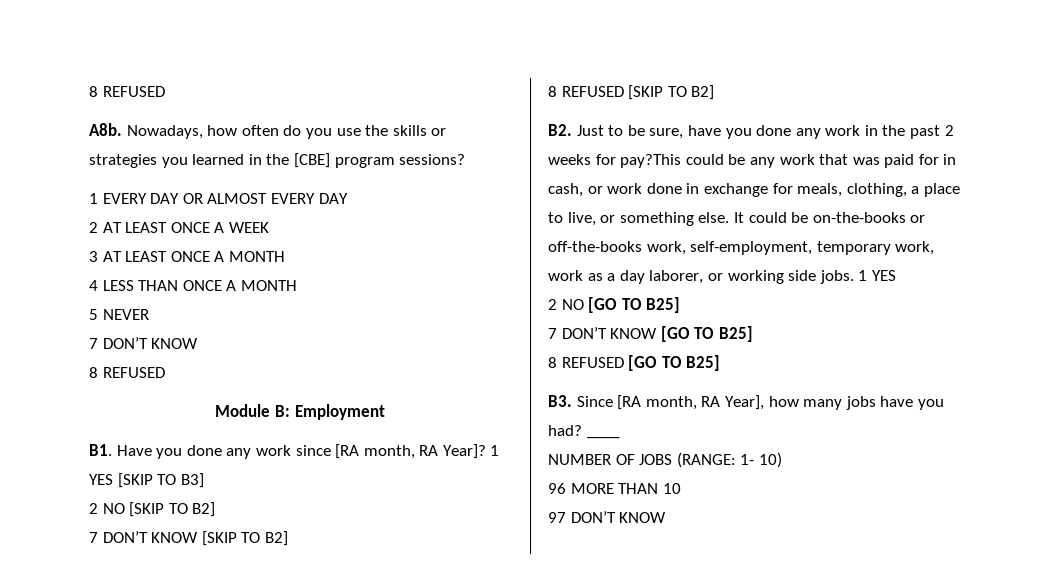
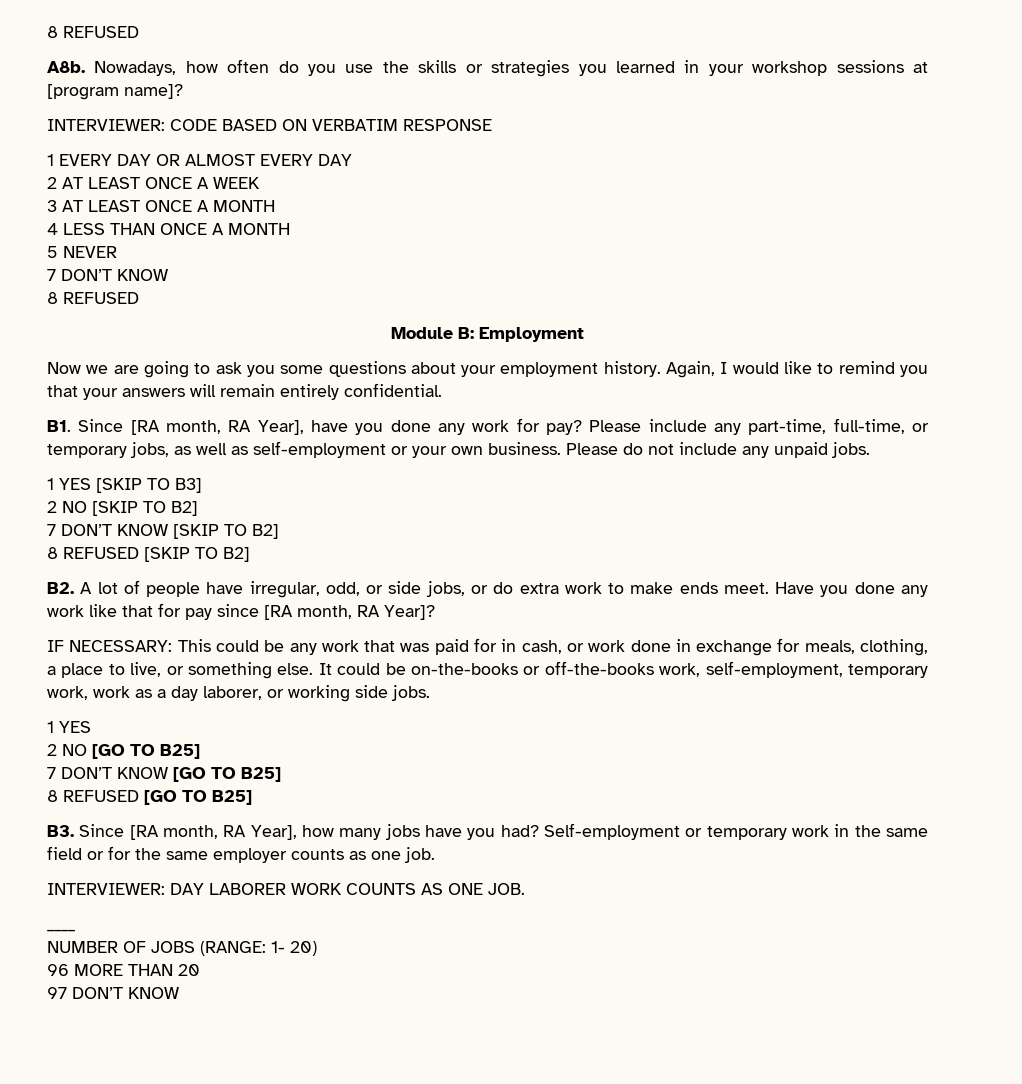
- A8b. Nowadays, how often do you use the skills or strategies you learned in the [CBE] program sessions?
+ A8b. Nowadays, how often do you use the skills or strategies you learned in your workshop sessions at [program name]?
+ INTERVIEWER: CODE BASED ON VERBATIM RESPONSE
- B1. Have you done any work since [RA month, RA Year]? 1 YES [SKIP TO B3]
+ Now we are going to ask you some questions about your employment history. Again, I would like to remind you that your answers will remain entirely confidential.
+ B1. Since [RA month, RA Year], have you done any work for pay? Please include any part-time, full-time, or temporary jobs, as well as self-employment or your own business. Please do not include any unpaid jobs.
+ 1 YES [SKIP TO B3]
- B2. Just to be sure, have you done any work in the past 2 weeks for pay?This could be any work that was paid for in cash, or work done in exchange for meals, clothing, a place to live, or something else.
+ B2. A lot of people have irregular, odd, or side jobs, or do extra work to make ends meet. Have you done any work like that for pay since [RA month, RA Year]?
+ IF NECESSARY: This could be any work that was paid for in cash, or work done in exchange for meals, clothing, a place to live, or something else.
- It could be on-the-books or off-the-books work, self-employment, temporary work, work as a day laborer, or working side jobs. 1 YES
+ It could be on-the-books or off-the-books work, self-employment, temporary work, work as a day laborer, or working side jobs.
+ 1 YES
- B3. Since [RA month, RA Year], how many jobs have you had? ____
+ B3. Since [RA month, RA Year], how many jobs have you had? Self-employment or temporary work in the same field or for the same employer counts as one job.
+ INTERVIEWER: DAY LABORER WORK COUNTS AS ONE JOB.
+ ____
- NUMBER OF JOBS (RANGE: 1- 10)
+ NUMBER OF JOBS (RANGE: 1- 20)
- 96 MORE THAN 10
+ 96 MORE THAN 20

